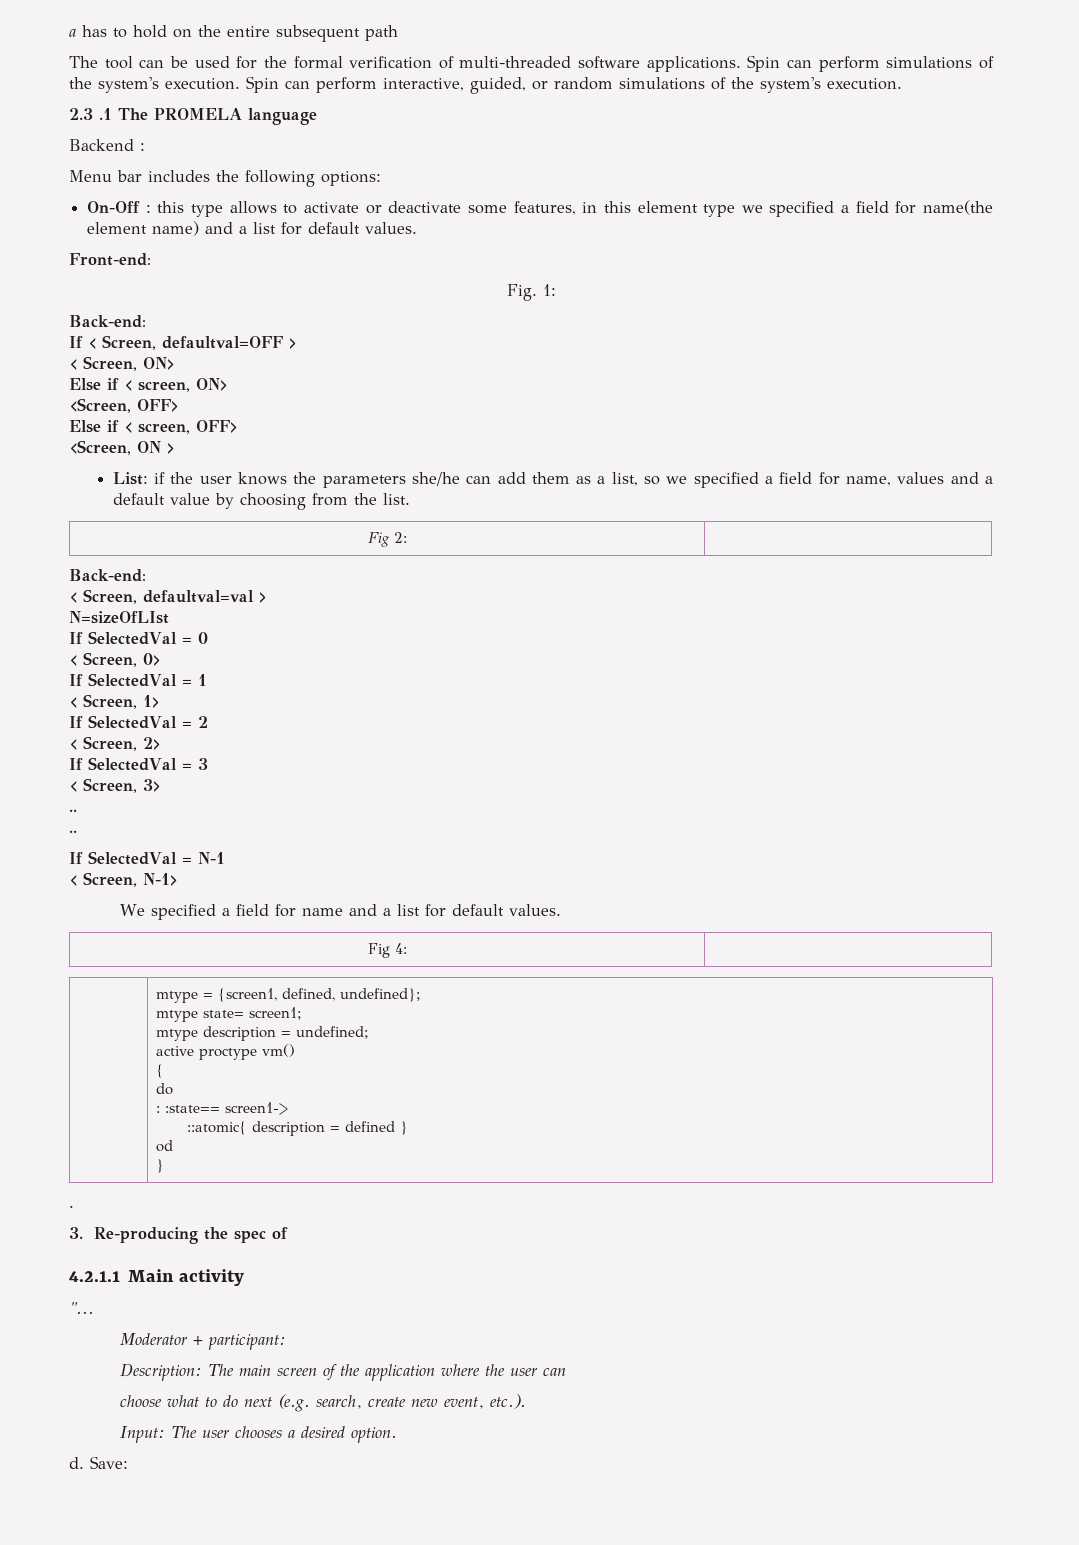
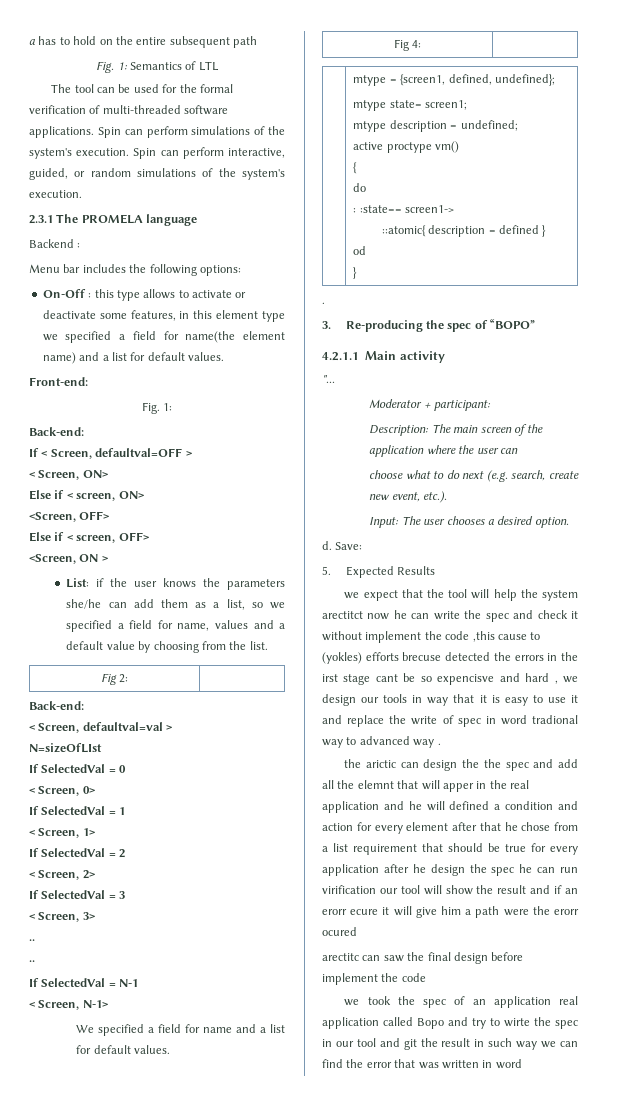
+ Fig. 1: Semantics of LTL
- 2.3 .1 The PROMELA language
+ 2.3.1 The PROMELA language
- 3. Re-producing the spec of
+ 3. Re-producing the spec of “BOPO”
+ 5. Expected Results
+ we expect that the tool will help the system arectitct now he can write the spec and check it without implement the code ,this cause to (yokles) efforts brecuse detected the errors in the irst stage cant be so expencisve and hard , we design our tools in way that it is easy to use it and replace the write of spec in word tradional way to advanced way .
+ the arictic can design the the spec and add all the elemnt that will apper in the real application and he will defined a condition and action for every element after that he chose from a list requirement that should be true for every application after he design the spec he can run virification our tool will show the result and if an erorr ecure it will give him a path were the erorr ocured
+ arectitc can saw the final design before implement the code
+ we took the spec of an application real application called Bopo and try to wirte the spec in our tool and git the result in such way we can find the error that was written in word

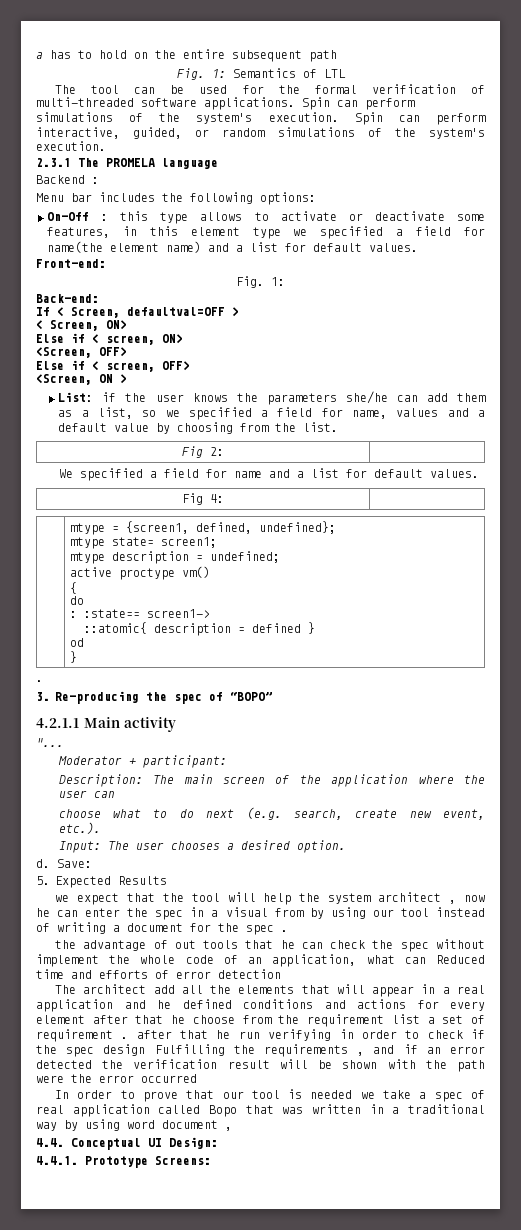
  Fig 2: |
- Back-end:
- < Screen, defaultval=val >
- N=sizeOfLIst
- If SelectedVal = 0
- < Screen, 0>
- If SelectedVal = 1
- < Screen, 1>
- If SelectedVal = 2
- < Screen, 2>
- If SelectedVal = 3
- < Screen, 3>
- ..
- ..
- If SelectedVal = N-1
- < Screen, N-1>
- we expect that the tool will help the system arectitct now he can write the spec and check it without implement the code ,this cause to (yokles) efforts brecuse detected the errors in the irst stage cant be so expencisve and hard , we design our tools in way that it is easy to use it and replace the write of spec in word tradional way to advanced way .
- the arictic can design the the spec and add all the elemnt that will apper in the real application and he will defined a condition and action for every element after that he chose from a list requirement that should be true for every application after he design the spec he can run virification our tool will show the result and if an erorr ecure it will give him a path were the erorr ocured
- arectitc can saw the final design before implement the code
- we took the spec of an application real application called Bopo and try to wirte the spec in our tool and git the result in such way we can find the error that was written in word
+ we expect that the tool will help the system architect , now he can enter the spec in a visual from by using our tool instead of writing a document for the spec .
+ the advantage of out tools that he can check the spec without implement the whole code of an application, what can Reduced time and efforts of error detection
+ The architect add all the elements that will appear in a real application and he defined conditions and actions for every element after that he choose from the requirement list a set of requirement . after that he run verifying in order to check if the spec design Fulfilling the requirements , and if an error detected the verification result will be shown with the path were the error occurred
+ In order to prove that our tool is needed we take a spec of real application called Bopo that was written in a traditional way by using word document ,
+ 4.4. Conceptual UI Design:
+ 4.4.1. Prototype Screens:

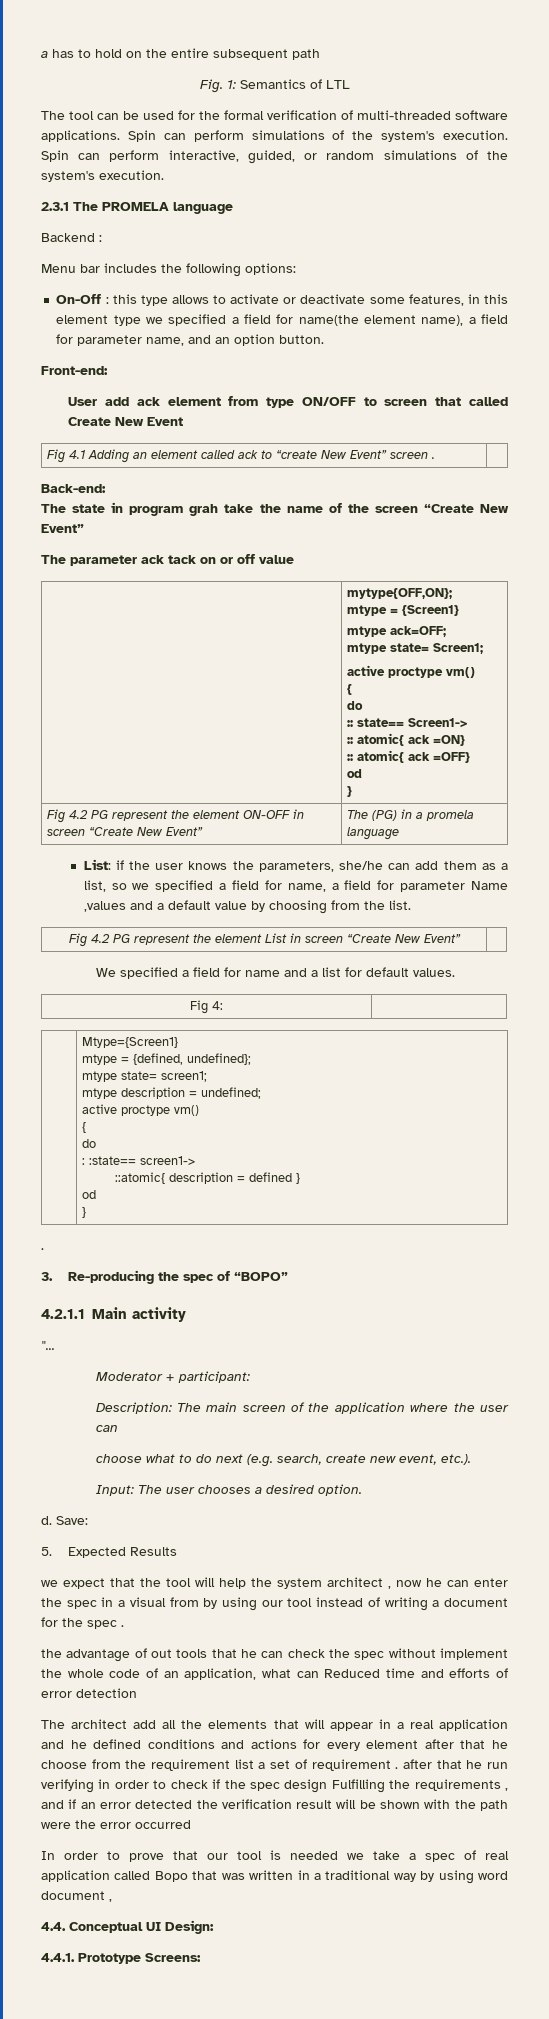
- On-Off : this type allows to activate or deactivate some features, in this element type we specified a field for name(the element name) and a list for default values.
+ On-Off : this type allows to activate or deactivate some features, in this element type we specified a field for name(the element name), a field for parameter name, and an option button.
  Front-end:
- Fig. 1:
+ User add ack element from type ON/OFF to screen that called Create New Event
+ Fig 4.1 Adding an element called ack to “create New Event” screen . |
  Back-end:
- If < Screen, defaultval=OFF >
- < Screen, ON>
- Else if < screen, ON>
- <Screen, OFF>
- Else if < screen, OFF>
- <Screen, ON >
+ The state in program grah take the name of the screen “Create New Event”
+ The parameter ack tack on or off value
+ | mytype{OFF,ON};
+ mtype = {Screen1}
+ mtype ack=OFF;
+ mtype state= Screen1;
+ active proctype vm()
+ {
+ do
+ :: state== Screen1->
+ :: atomic{ ack =ON}
+ :: atomic{ ack =OFF}
+ od
+ }
+ Fig 4.2 PG represent the element ON-OFF in screen “Create New Event” | The (PG) in a promela language
- List: if the user knows the parameters she/he can add them as a list, so we specified a field for name, values and a default value by choosing from the list.
+ List: if the user knows the parameters, she/he can add them as a list, so we specified a field for name, a field for parameter Name ,values and a default value by choosing from the list.
- Fig 2: |
+ Fig 4.2 PG represent the element List in screen “Create New Event” |
- | mtype = {screen1, defined, undefined};
+ | Mtype={Screen1}
+ mtype = {defined, undefined};

